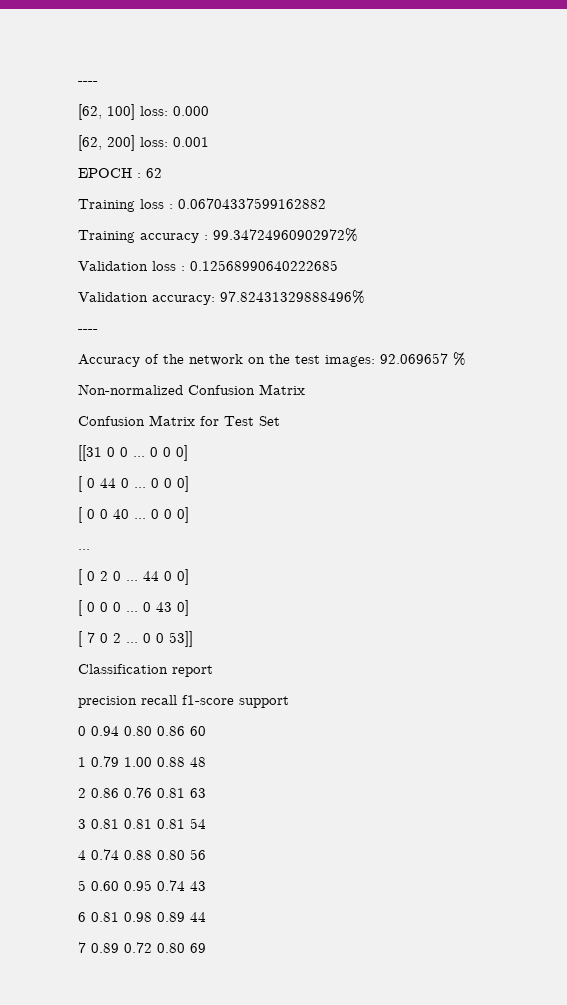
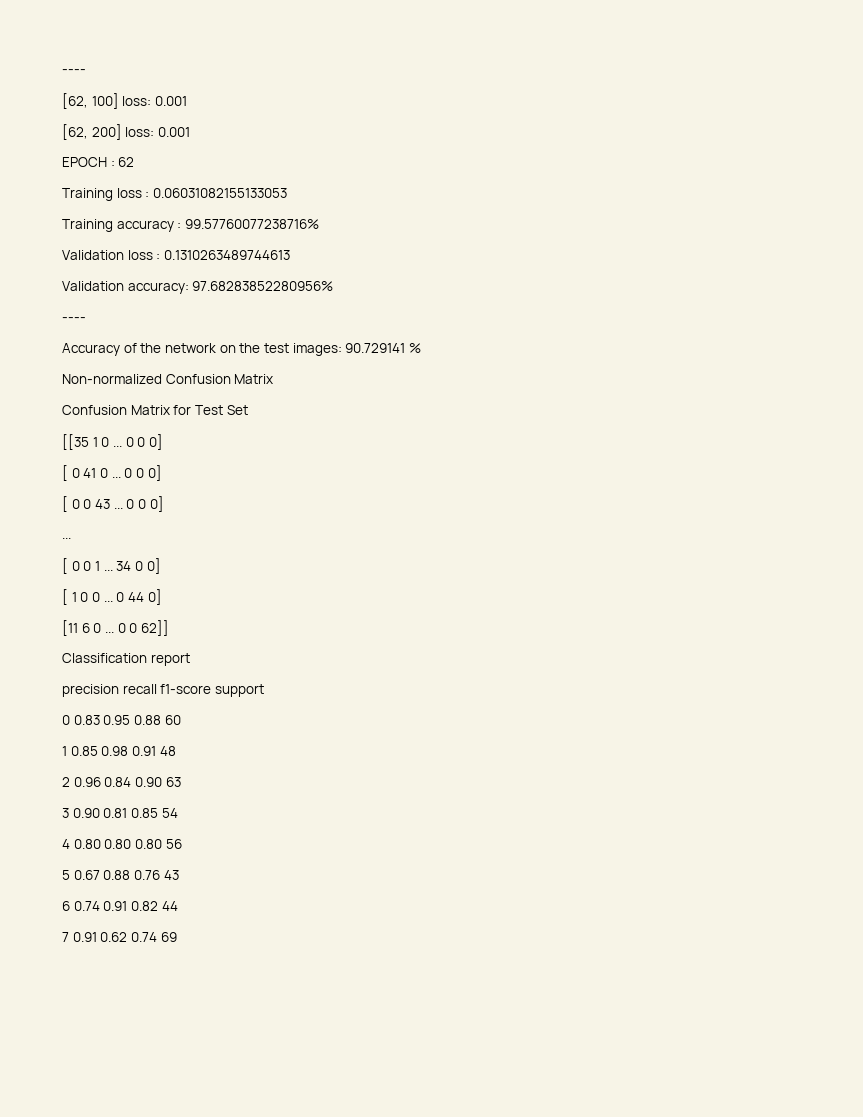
- [62, 100] loss: 0.000
+ [62, 100] loss: 0.001
- Training loss : 0.06704337599162882
+ Training loss : 0.06031082155133053
- Training accuracy : 99.34724960902972%
+ Training accuracy : 99.57760077238716%
- Validation loss : 0.12568990640222685
+ Validation loss : 0.1310263489744613
- Validation accuracy: 97.82431329888496%
+ Validation accuracy: 97.68283852280956%
- Accuracy of the network on the test images: 92.069657 %
+ Accuracy of the network on the test images: 90.729141 %
- [[31 0 0 ... 0 0 0]
- [ 0 44 0 ...
+ [[35 1 0 ... 0 0 0]
+ [ 0 41 0 ...
- [ 0 0 40 ...
+ [ 0 0 43 ...
- [ 0 2 0 ... 44 0 0]
- [ 0 0 0 ... 0 43 0]
- [ 7 0 2 ... 0 0 53]]
+ [ 0 0 1 ... 34 0 0]
+ [ 1 0 0 ... 0 44 0]
+ [11 6 0 ... 0 0 62]]
- 0 0.94 0.80 0.86 60
+ 0 0.83 0.95 0.88 60
- 1 0.79 1.00 0.88 48
+ 1 0.85 0.98 0.91 48
- 2 0.86 0.76 0.81 63
+ 2 0.96 0.84 0.90 63
- 3 0.81 0.81 0.81 54
+ 3 0.90 0.81 0.85 54
- 4 0.74 0.88 0.80 56
+ 4 0.80 0.80 0.80 56
- 5 0.60 0.95 0.74 43
+ 5 0.67 0.88 0.76 43
- 6 0.81 0.98 0.89 44
+ 6 0.74 0.91 0.82 44
- 7 0.89 0.72 0.80 69
+ 7 0.91 0.62 0.74 69

